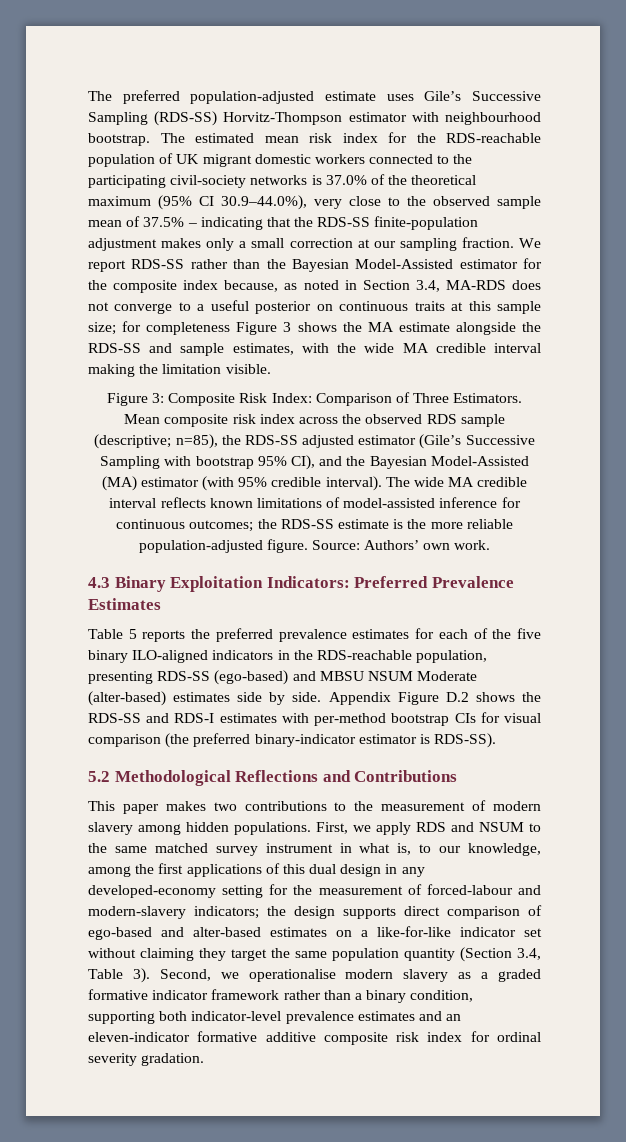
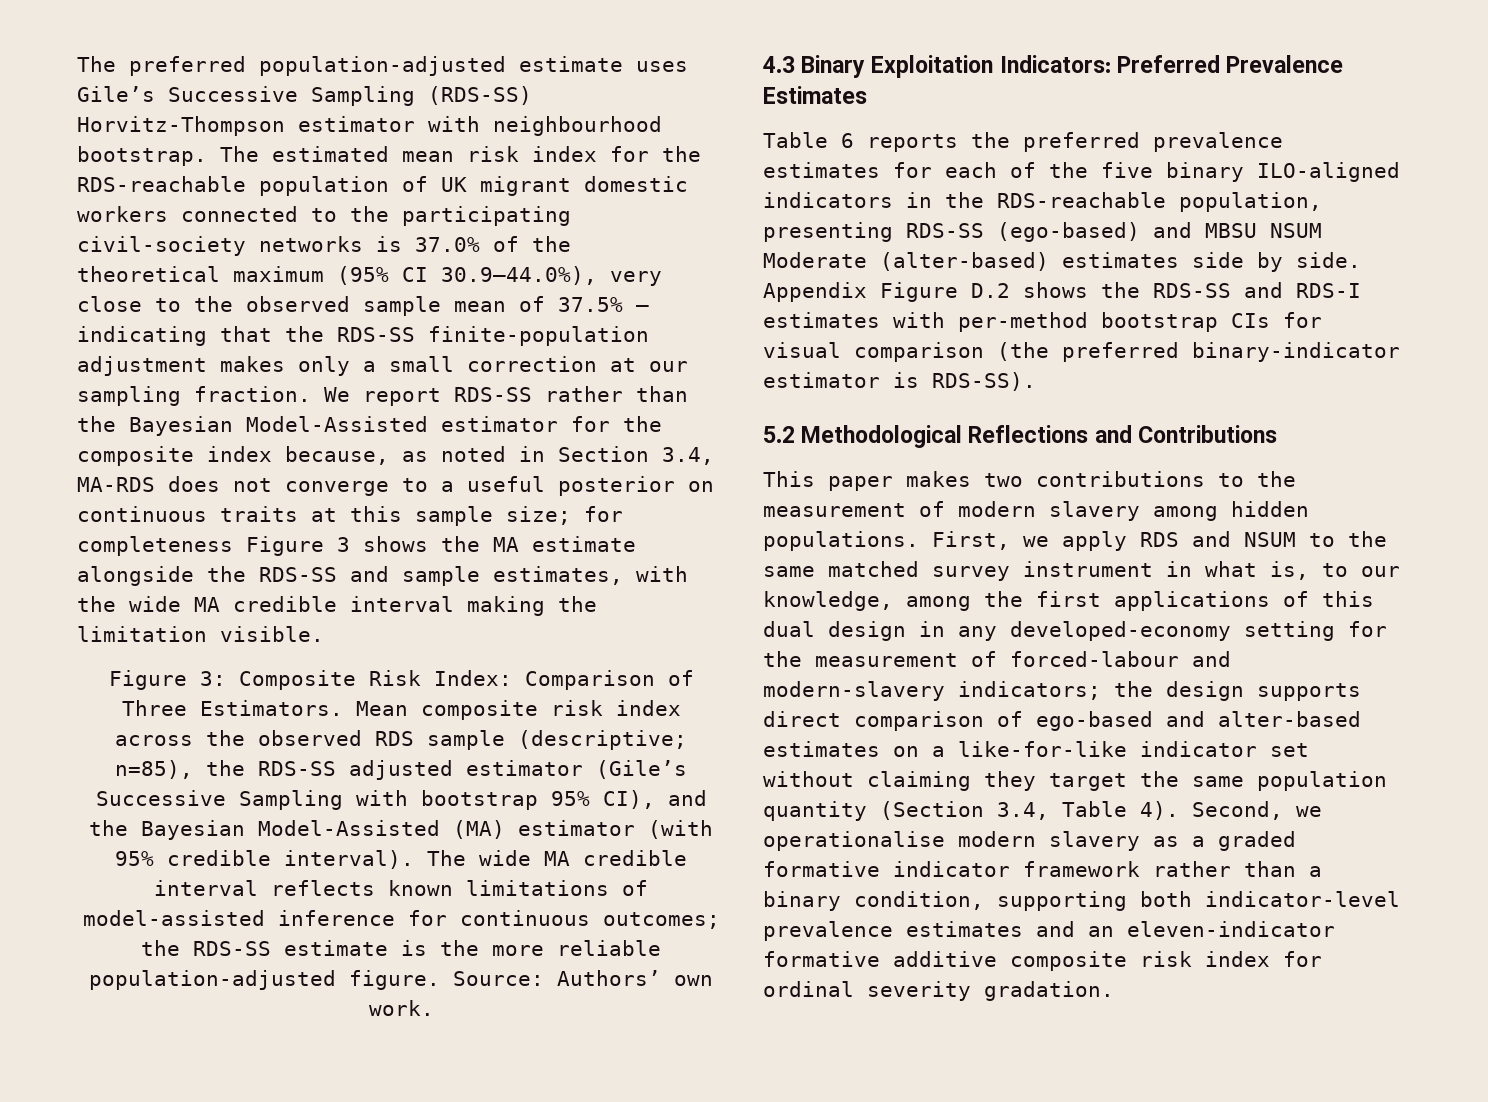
- Table 5 reports the preferred prevalence estimates for each of the five binary ILO-aligned indicators in the RDS-reachable population, presenting RDS-SS (ego-based) and MBSU NSUM Moderate (alter-based) estimates side by side.
+ Table 6 reports the preferred prevalence estimates for each of the five binary ILO-aligned indicators in the RDS-reachable population, presenting RDS-SS (ego-based) and MBSU NSUM Moderate (alter-based) estimates side by side.
- the design supports direct comparison of ego-based and alter-based estimates on a like-for-like indicator set without claiming they target the same population quantity (Section 3.4, Table 3).
+ the design supports direct comparison of ego-based and alter-based estimates on a like-for-like indicator set without claiming they target the same population quantity (Section 3.4, Table 4).

